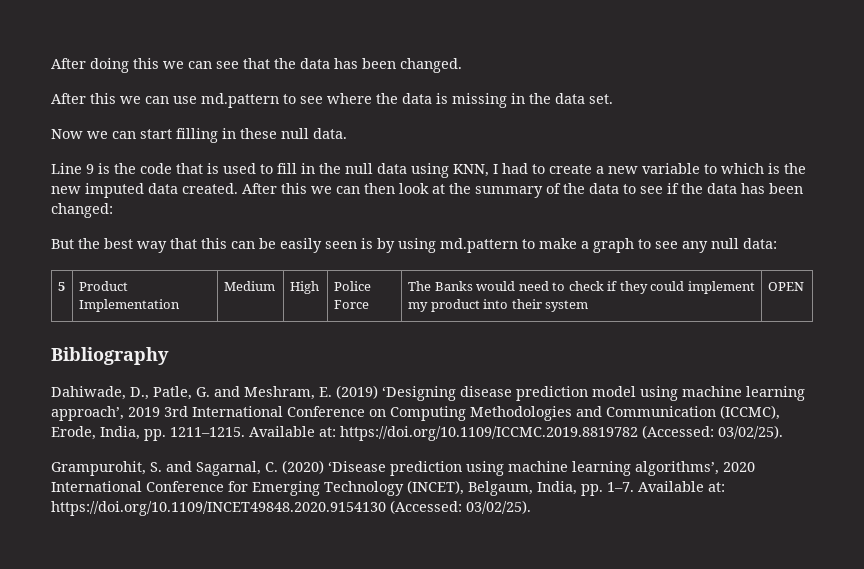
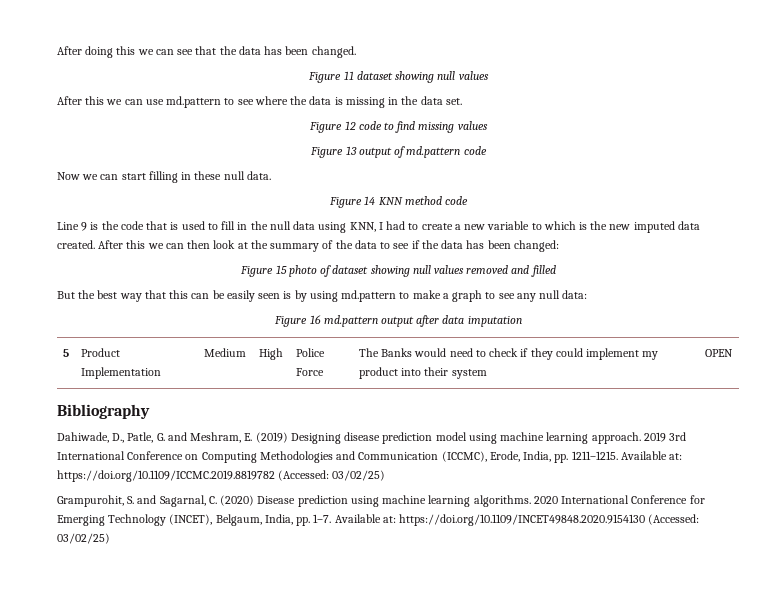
+ Figure 11 dataset showing null values
+ Figure 12 code to find missing values
+ Figure 13 output of md.pattern code
+ Figure 14 KNN method code
+ Figure 15 photo of dataset showing null values removed and filled
+ Figure 16 md.pattern output after data imputation
- Dahiwade, D., Patle, G. and Meshram, E. (2019) ‘Designing disease prediction model using machine learning approach’, 2019 3rd International Conference on Computing Methodologies and Communication (ICCMC), Erode, India, pp. 1211–1215.
+ Dahiwade, D., Patle, G. and Meshram, E. (2019) Designing disease prediction model using machine learning approach. 2019 3rd International Conference on Computing Methodologies and Communication (ICCMC), Erode, India, pp. 1211–1215.
- Available at: https://doi.org/10.1109/ICCMC.2019.8819782 (Accessed: 03/02/25).
+ Available at: https://doi.org/10.1109/ICCMC.2019.8819782 (Accessed: 03/02/25)
- Grampurohit, S. and Sagarnal, C. (2020) ‘Disease prediction using machine learning algorithms’, 2020 International Conference for Emerging Technology (INCET), Belgaum, India, pp. 1–7.
+ Grampurohit, S. and Sagarnal, C. (2020) Disease prediction using machine learning algorithms. 2020 International Conference for Emerging Technology (INCET), Belgaum, India, pp. 1–7.
- Available at: https://doi.org/10.1109/INCET49848.2020.9154130 (Accessed: 03/02/25).
+ Available at: https://doi.org/10.1109/INCET49848.2020.9154130 (Accessed: 03/02/25)

